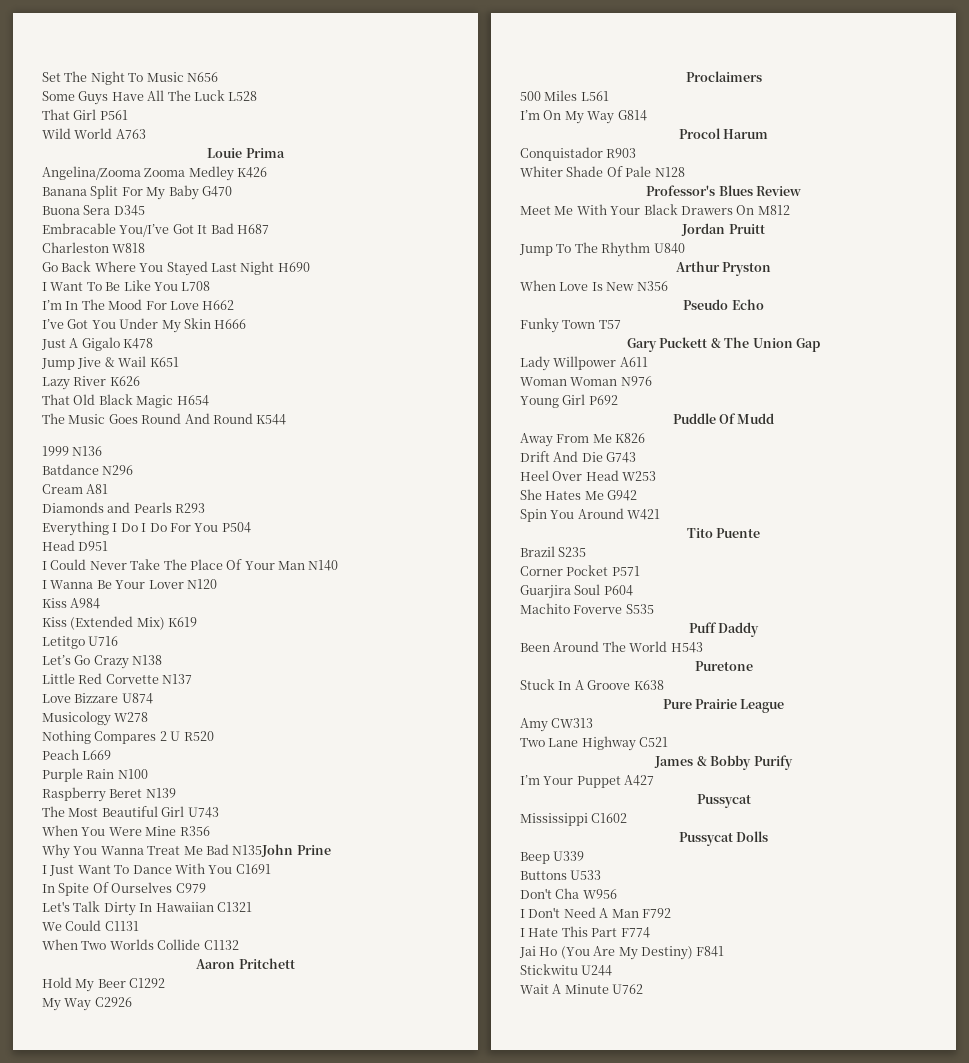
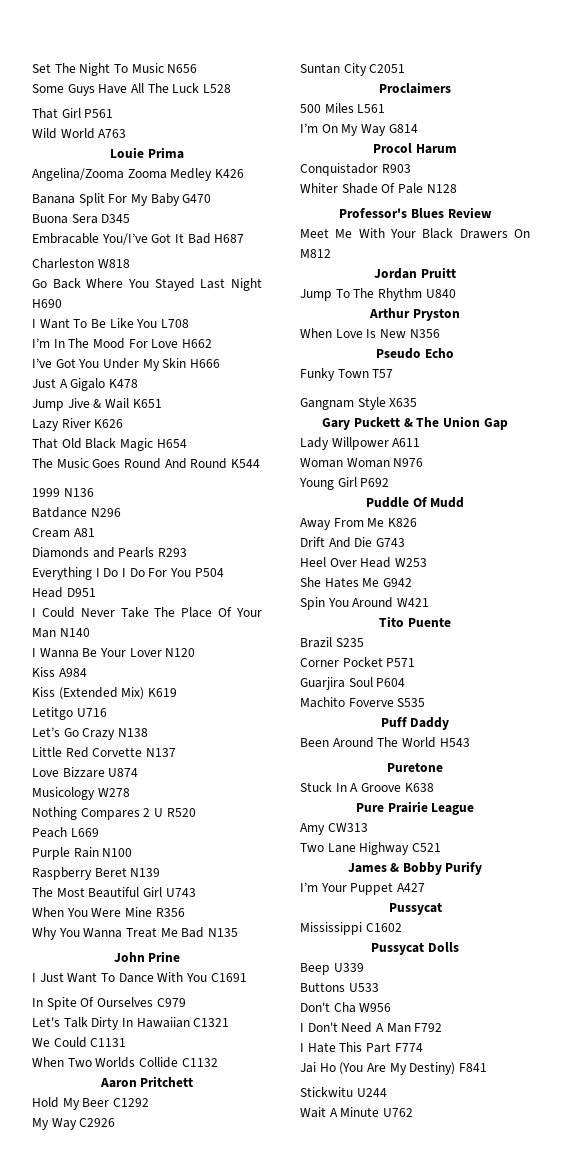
- Why You Wanna Treat Me Bad N135John Prine
+ Why You Wanna Treat Me Bad N135
+ John Prine
+ Suntan City C2051
+ Gangnam Style X635

